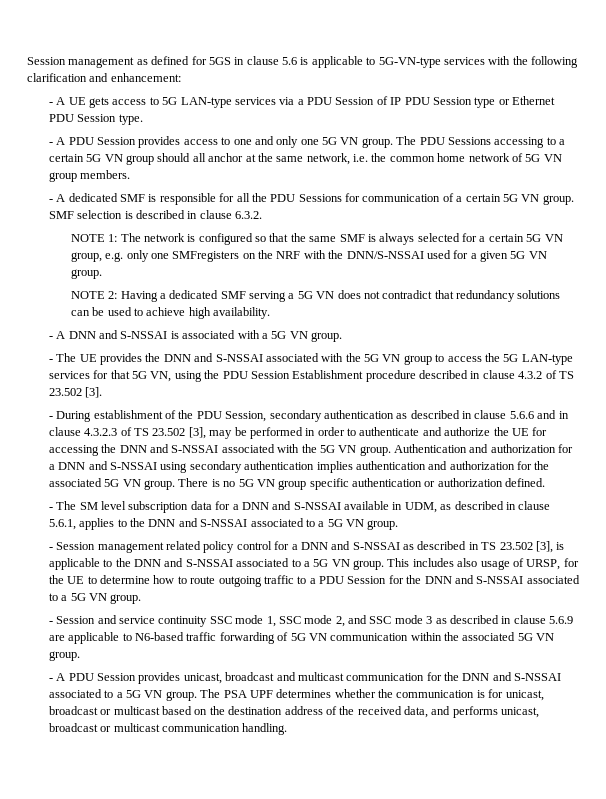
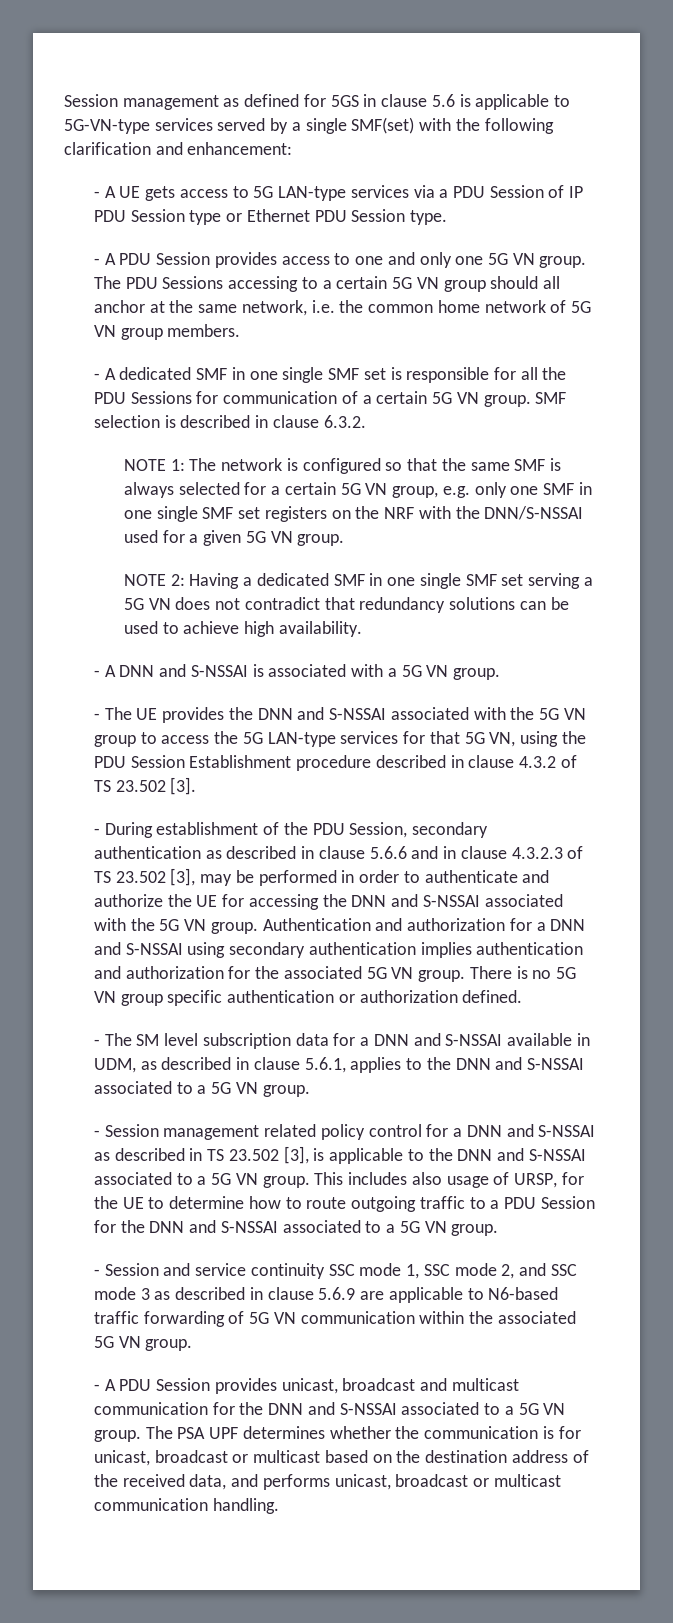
- Session management as defined for 5GS in clause 5.6 is applicable to 5G-VN-type services with the following clarification and enhancement:
+ Session management as defined for 5GS in clause 5.6 is applicable to 5G-VN-type services served by a single SMF(set) with the following clarification and enhancement:
- - A dedicated SMF is responsible for all the PDU Sessions for communication of a certain 5G VN group.
+ - A dedicated SMF in one single SMF set is responsible for all the PDU Sessions for communication of a certain 5G VN group.
- NOTE 1: The network is configured so that the same SMF is always selected for a certain 5G VN group, e.g. only one SMFregisters on the NRF with the DNN/S-NSSAI used for a given 5G VN group.
+ NOTE 1: The network is configured so that the same SMF is always selected for a certain 5G VN group, e.g. only one SMF in one single SMF set registers on the NRF with the DNN/S-NSSAI used for a given 5G VN group.
- NOTE 2: Having a dedicated SMF serving a 5G VN does not contradict that redundancy solutions can be used to achieve high availability.
+ NOTE 2: Having a dedicated SMF in one single SMF set serving a 5G VN does not contradict that redundancy solutions can be used to achieve high availability.

